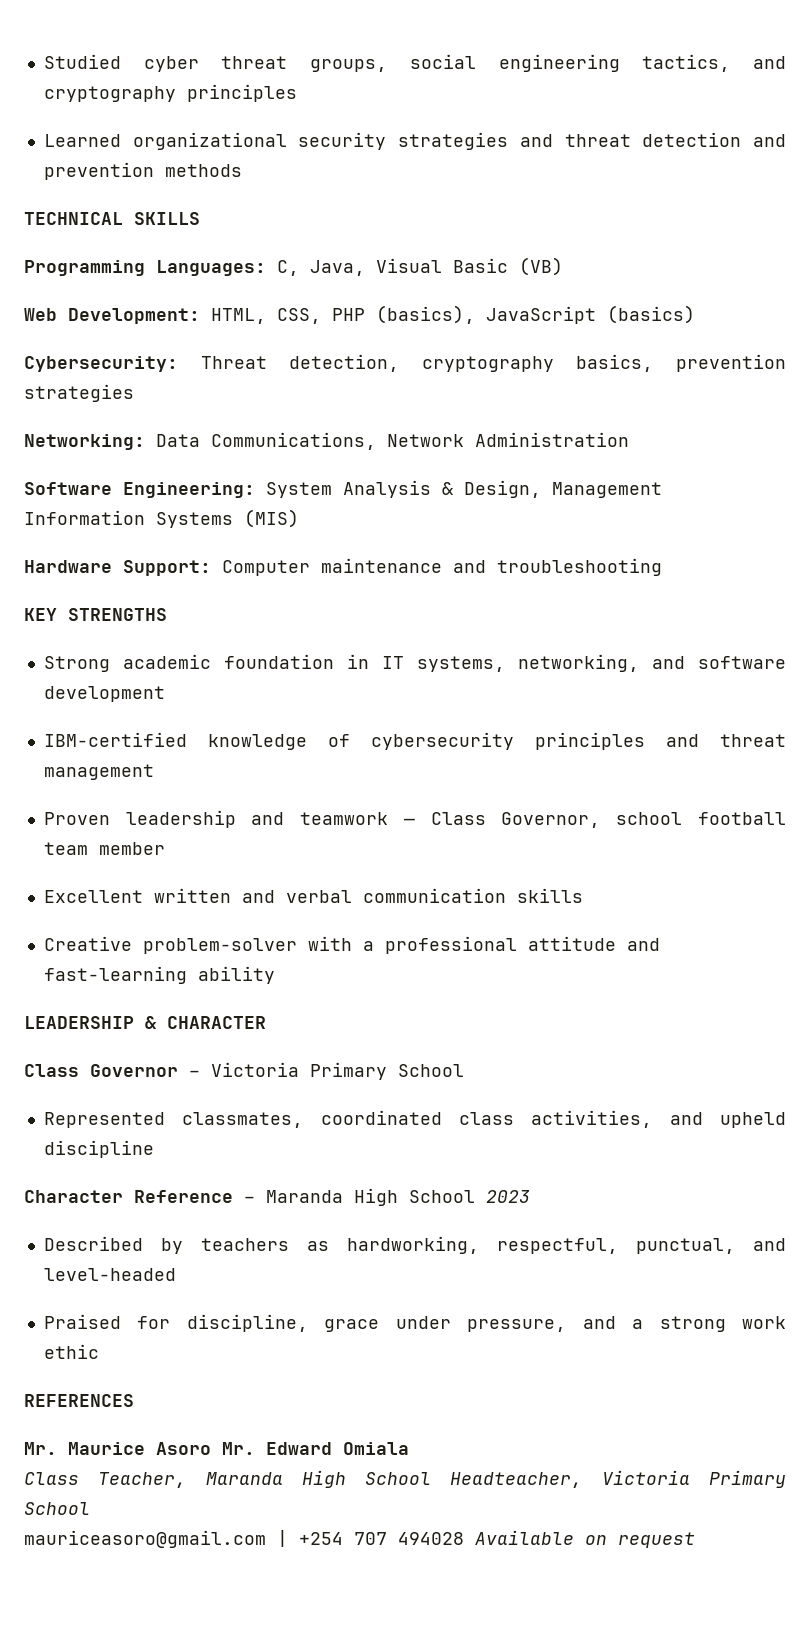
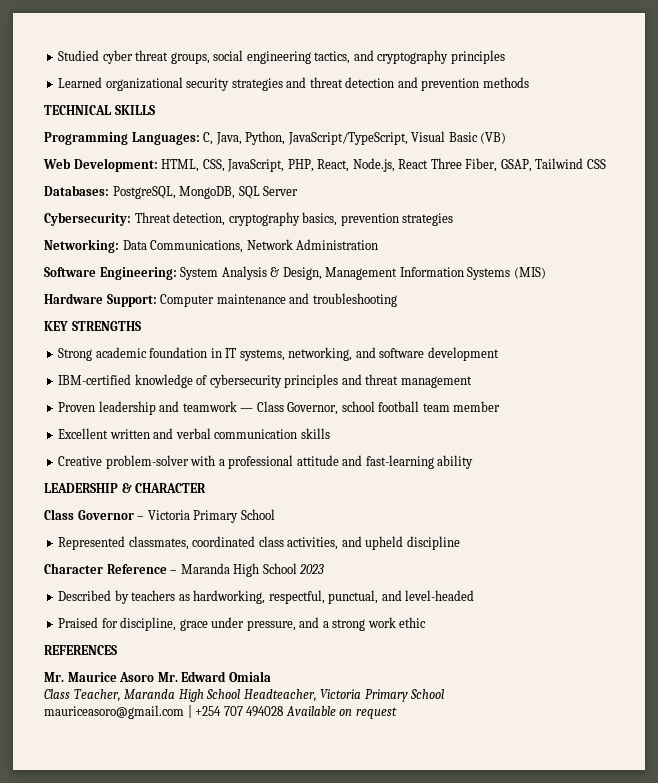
- Programming Languages: C, Java, Visual Basic (VB)
+ Programming Languages: C, Java, Python, JavaScript/TypeScript, Visual Basic (VB)
- Web Development: HTML, CSS, PHP (basics), JavaScript (basics)
+ Web Development: HTML, CSS, JavaScript, PHP, React, Node.js, React Three Fiber, GSAP, Tailwind CSS
+ Databases: PostgreSQL, MongoDB, SQL Server

